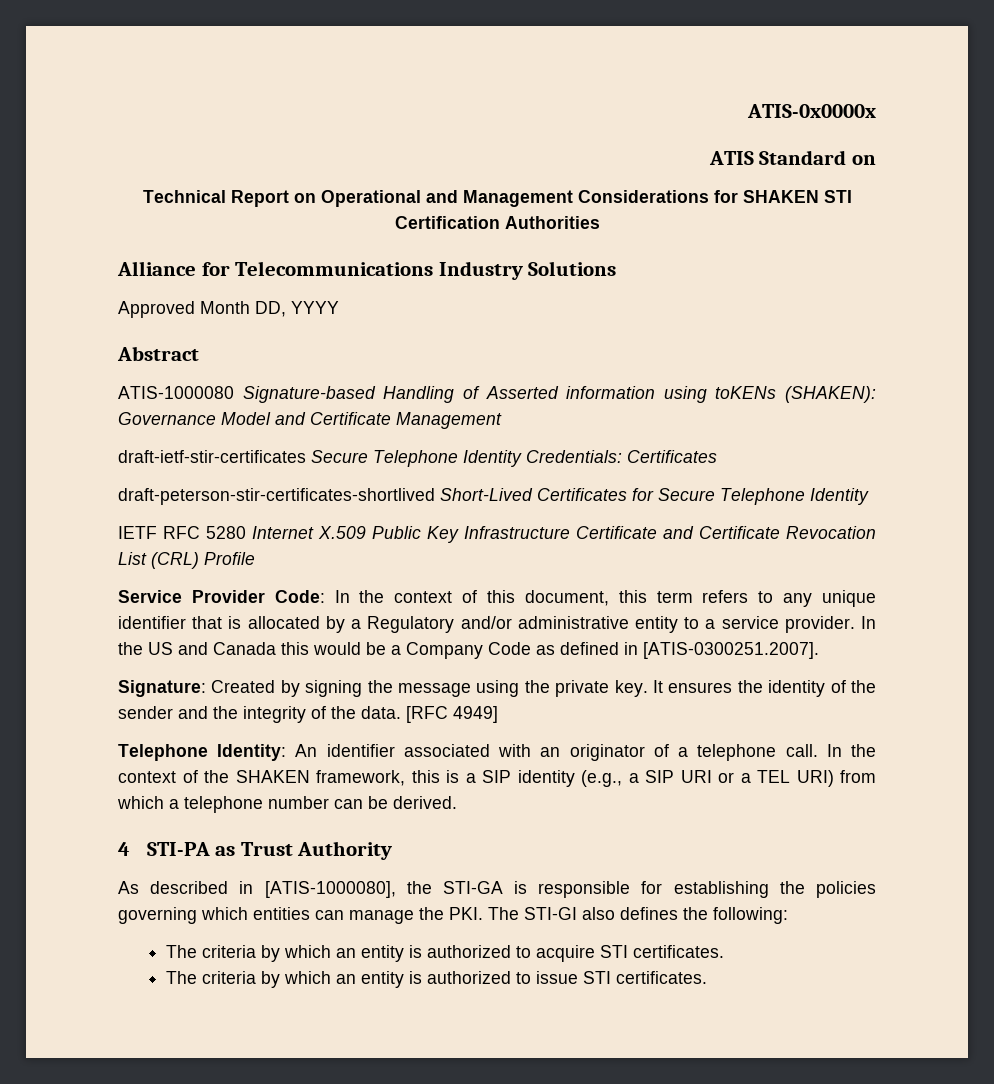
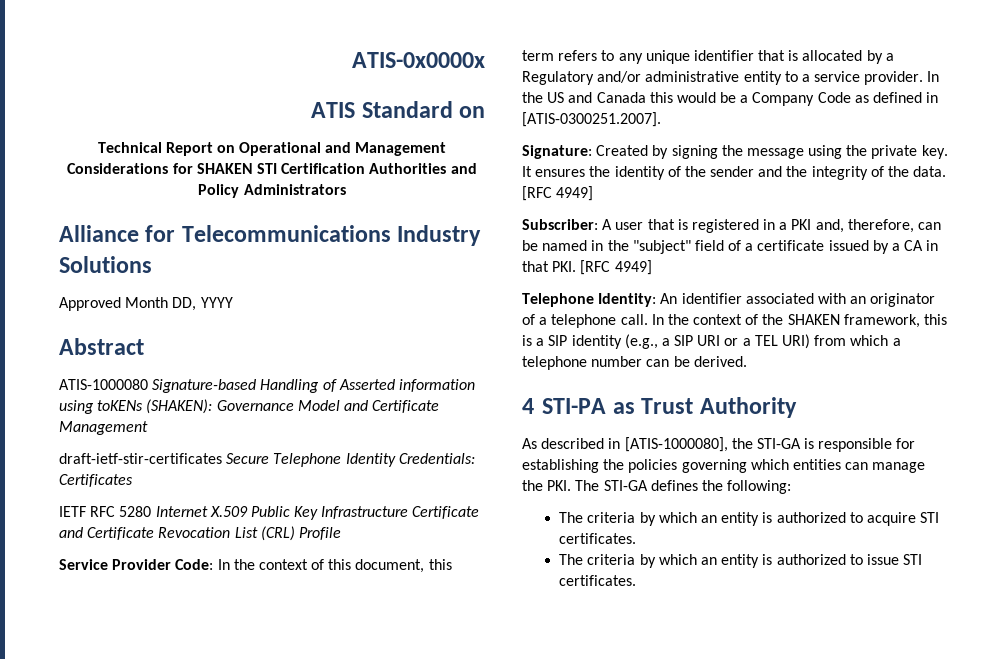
- Technical Report on Operational and Management Considerations for SHAKEN STI Certification Authorities
+ Technical Report on Operational and Management Considerations for SHAKEN STI Certification Authorities and Policy Administrators
- draft-peterson-stir-certificates-shortlived Short-Lived Certificates for Secure Telephone Identity
+ Subscriber: A user that is registered in a PKI and, therefore, can be named in the "subject" field of a certificate issued by a CA in that PKI. [RFC 4949]
- As described in [ATIS-1000080], the STI-GA is responsible for establishing the policies governing which entities can manage the PKI. The STI-GI also defines the following:
+ As described in [ATIS-1000080], the STI-GA is responsible for establishing the policies governing which entities can manage the PKI. The STI-GA defines the following:

